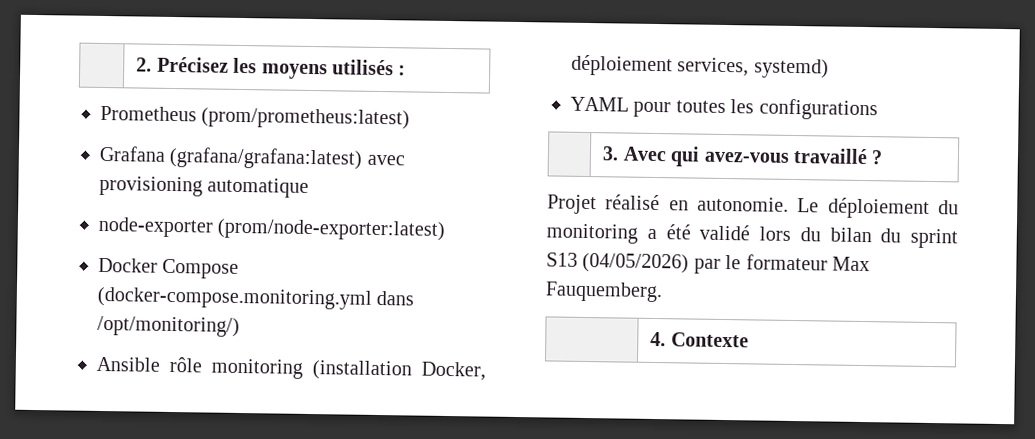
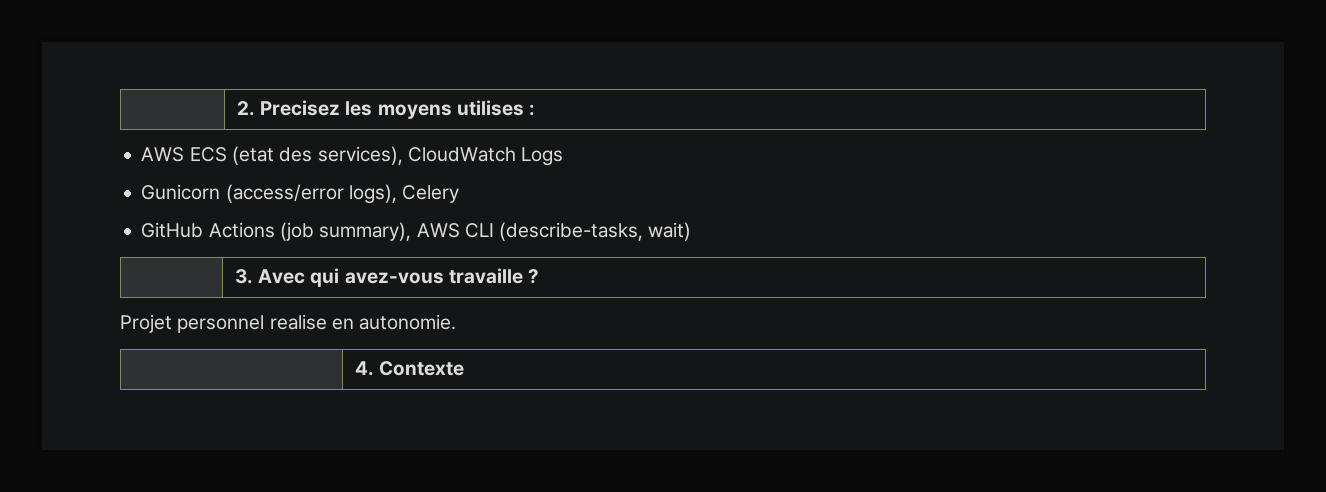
- | 2. Précisez les moyens utilisés :
+ | 2. Precisez les moyens utilises :
- Prometheus (prom/prometheus:latest)
- Grafana (grafana/grafana:latest) avec provisioning automatique
- node-exporter (prom/node-exporter:latest)
- Docker Compose (docker-compose.monitoring.yml dans /opt/monitoring/)
- Ansible rôle monitoring (installation Docker, déploiement services, systemd)
- YAML pour toutes les configurations
+ AWS ECS (etat des services), CloudWatch Logs
+ Gunicorn (access/error logs), Celery
+ GitHub Actions (job summary), AWS CLI (describe-tasks, wait)
- | 3. Avec qui avez-vous travaillé ?
+ | 3. Avec qui avez-vous travaille ?
- Projet réalisé en autonomie. Le déploiement du monitoring a été validé lors du bilan du sprint S13 (04/05/2026) par le formateur Max Fauquemberg.
+ Projet personnel realise en autonomie.

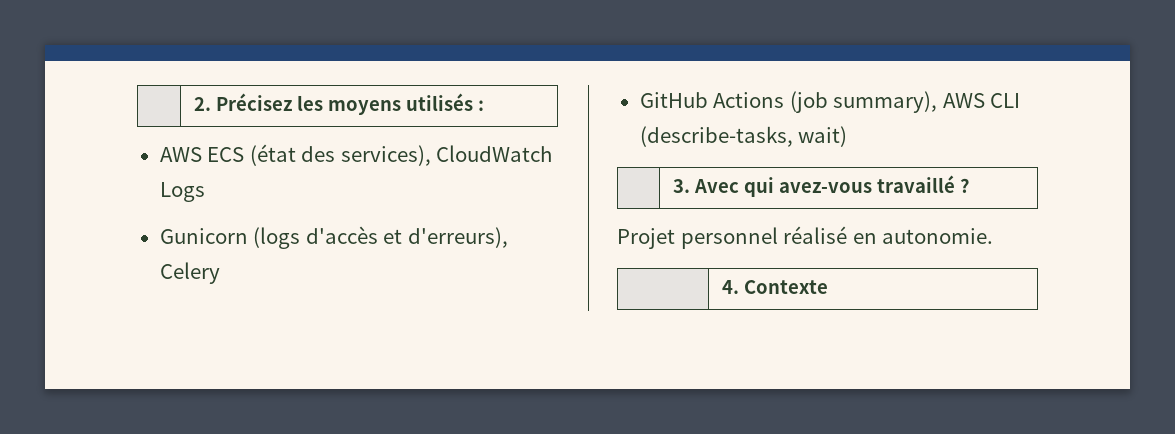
- | 2. Precisez les moyens utilises :
+ | 2. Précisez les moyens utilisés :
- AWS ECS (etat des services), CloudWatch Logs
+ AWS ECS (état des services), CloudWatch Logs
- Gunicorn (access/error logs), Celery
+ Gunicorn (logs d'accès et d'erreurs), Celery
- | 3. Avec qui avez-vous travaille ?
+ | 3. Avec qui avez-vous travaillé ?
- Projet personnel realise en autonomie.
+ Projet personnel réalisé en autonomie.

